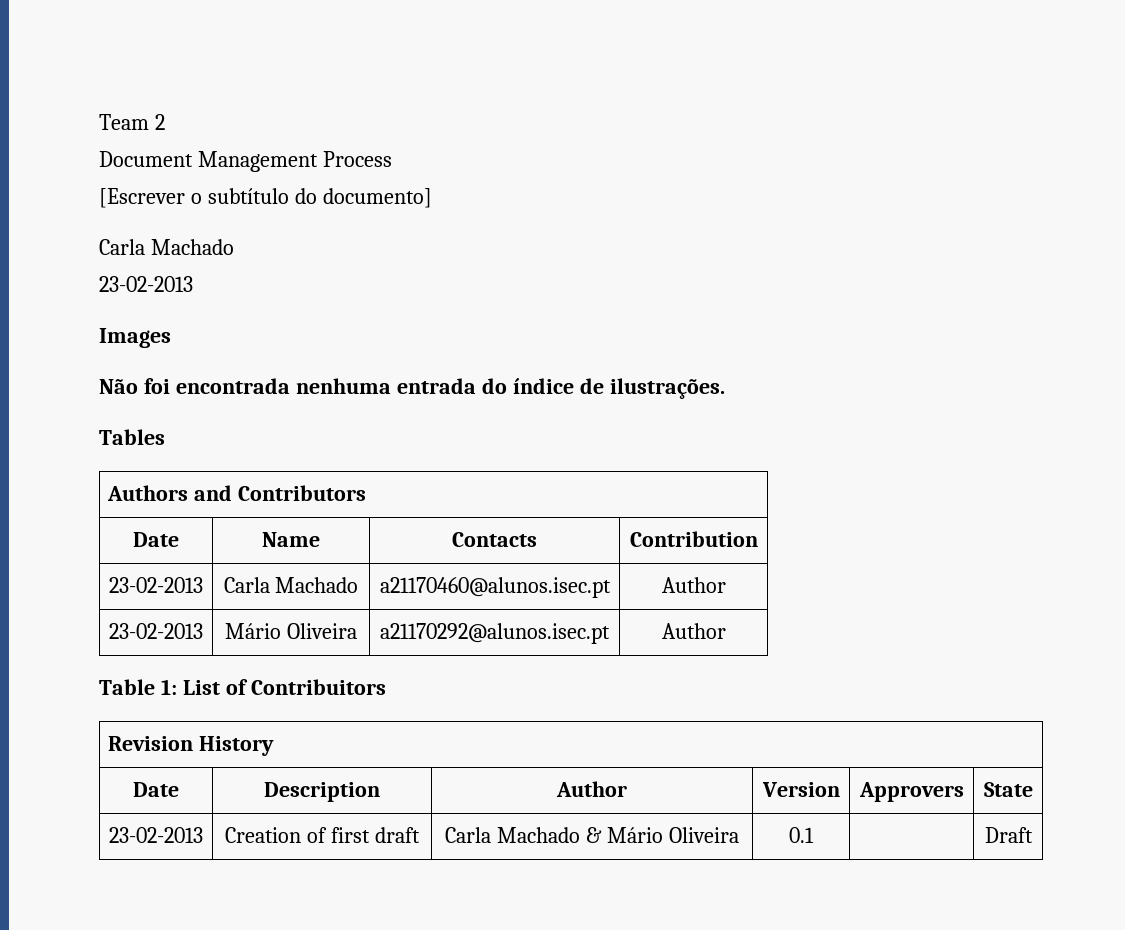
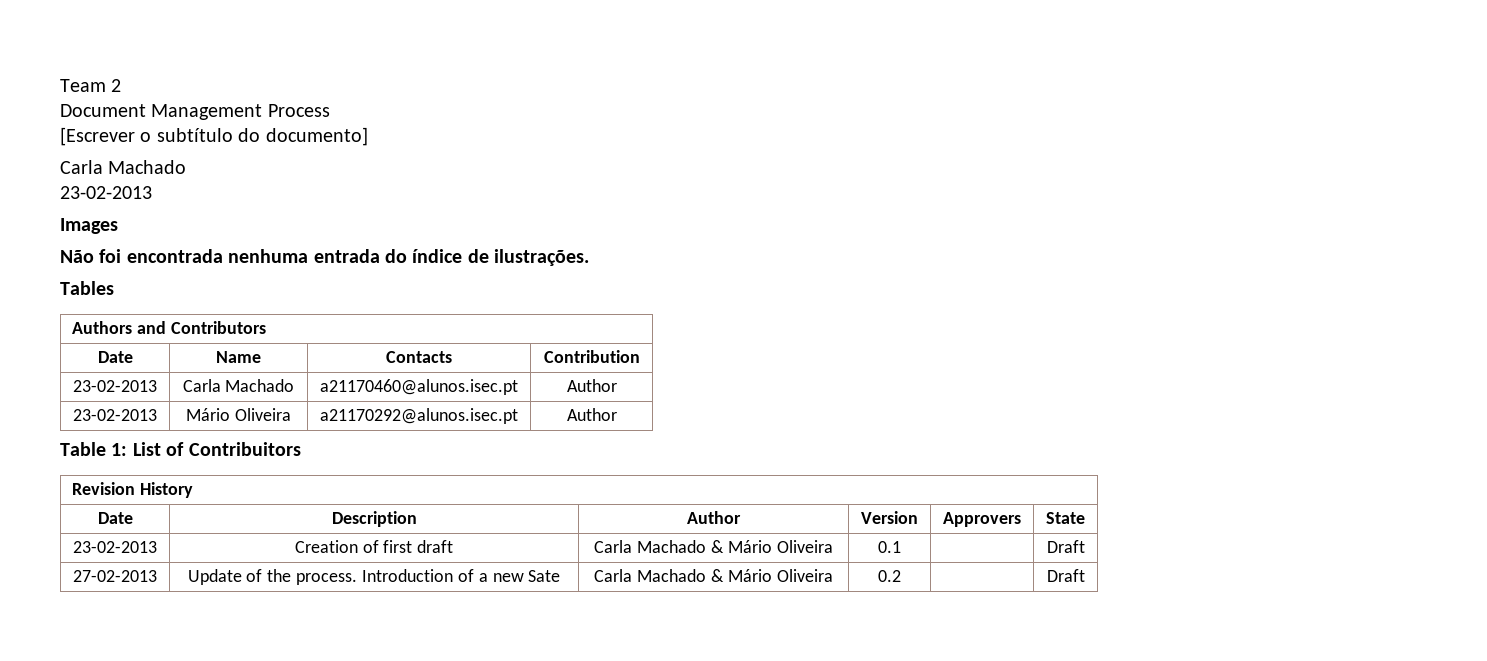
+ 27-02-2013 | Update of the process. Introduction of a new Sate | Carla Machado & Mário Oliveira | 0.2 | | Draft

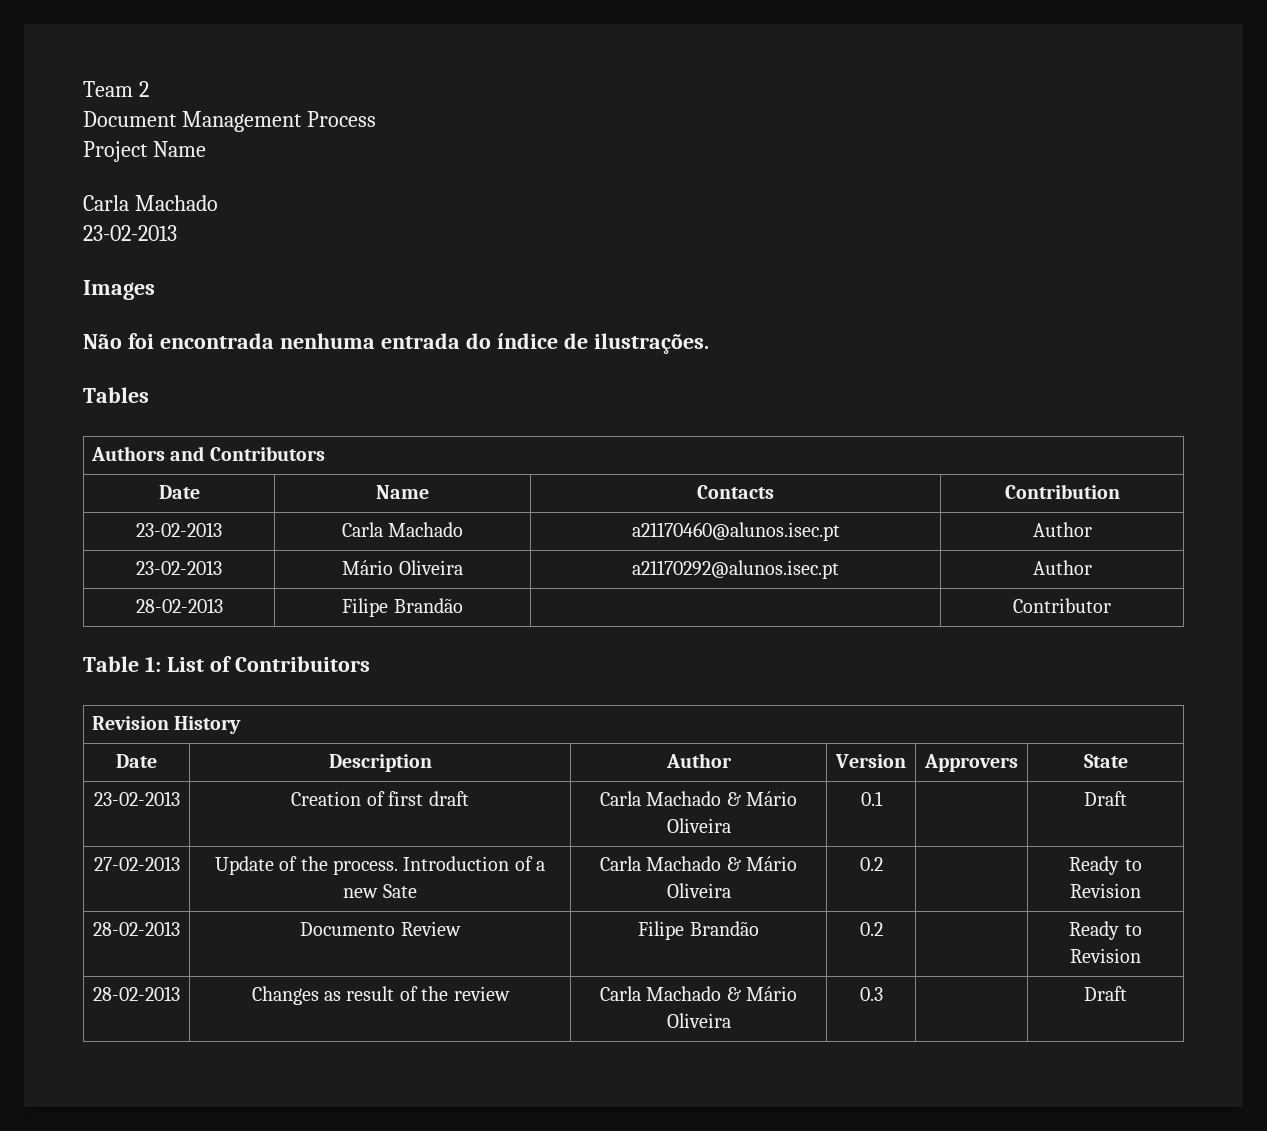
- [Escrever o subtítulo do documento]
+ Project Name
+ 28-02-2013 | Filipe Brandão | | Contributor
- 27-02-2013 | Update of the process. Introduction of a new Sate | Carla Machado & Mário Oliveira | 0.2 | | Draft
+ 27-02-2013 | Update of the process. Introduction of a new Sate | Carla Machado & Mário Oliveira | 0.2 | | Ready to Revision
+ 28-02-2013 | Documento Review | Filipe Brandão | 0.2 | | Ready to Revision
+ 28-02-2013 | Changes as result of the review | Carla Machado & Mário Oliveira | 0.3 | | Draft

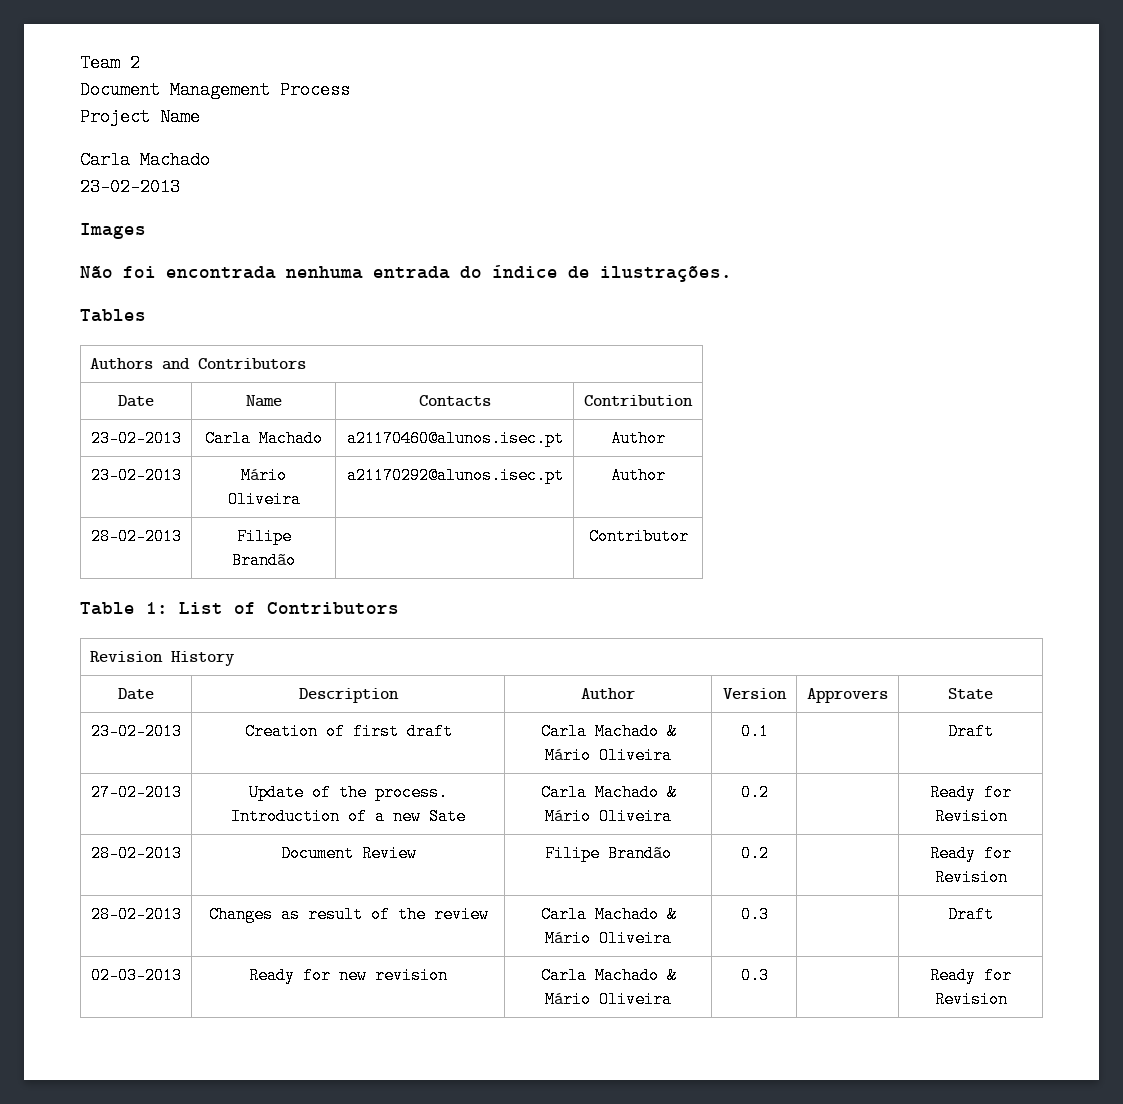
- Table 1: List of Contribuitors
+ Table 1: List of Contributors
- 27-02-2013 | Update of the process. Introduction of a new Sate | Carla Machado & Mário Oliveira | 0.2 | | Ready to Revision
- 28-02-2013 | Documento Review | Filipe Brandão | 0.2 | | Ready to Revision
+ 27-02-2013 | Update of the process. Introduction of a new Sate | Carla Machado & Mário Oliveira | 0.2 | | Ready for Revision
+ 28-02-2013 | Document Review | Filipe Brandão | 0.2 | | Ready for Revision
+ 02-03-2013 | Ready for new revision | Carla Machado & Mário Oliveira | 0.3 | | Ready for Revision

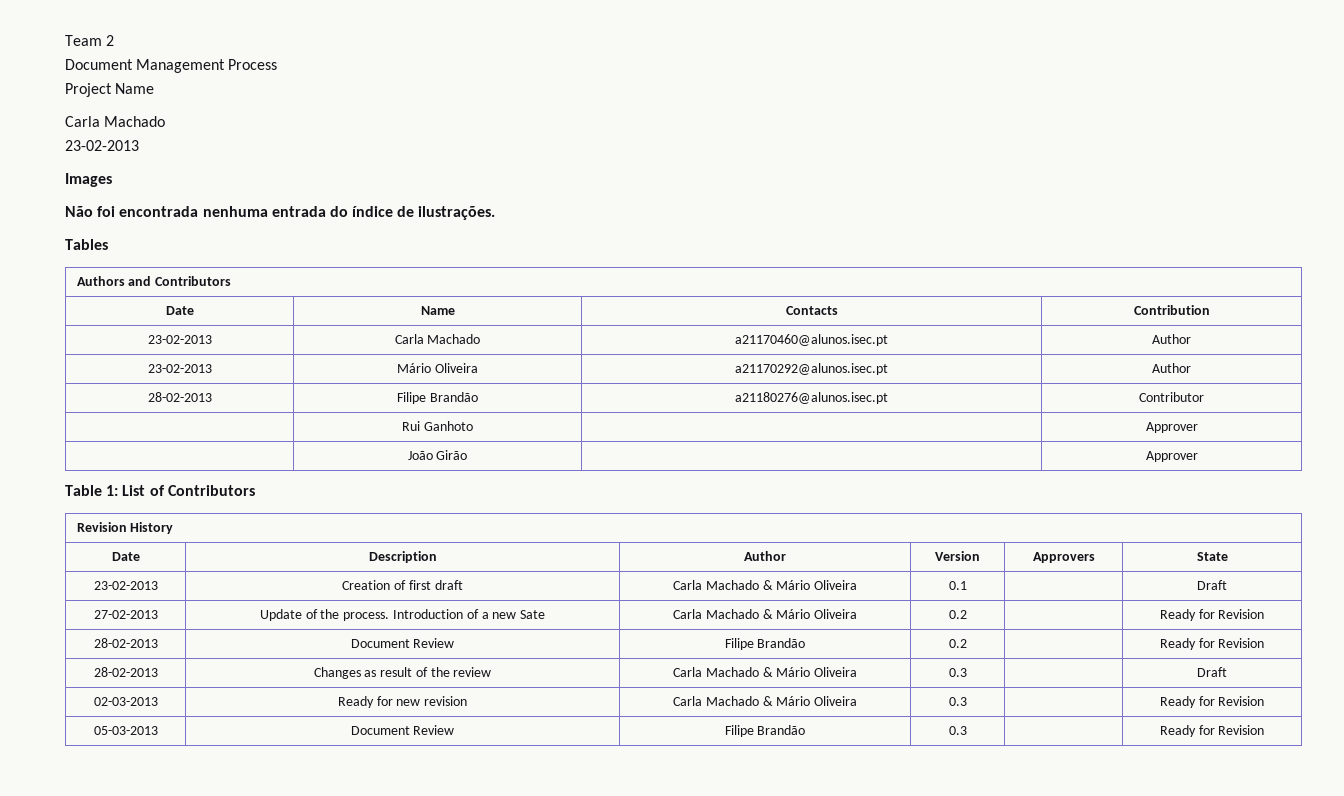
- 28-02-2013 | Filipe Brandão | | Contributor
+ 28-02-2013 | Filipe Brandão | a21180276@alunos.isec.pt | Contributor
+ | Rui Ganhoto | | Approver
+ | João Girão | | Approver
+ 05-03-2013 | Document Review | Filipe Brandão | 0.3 | | Ready for Revision

